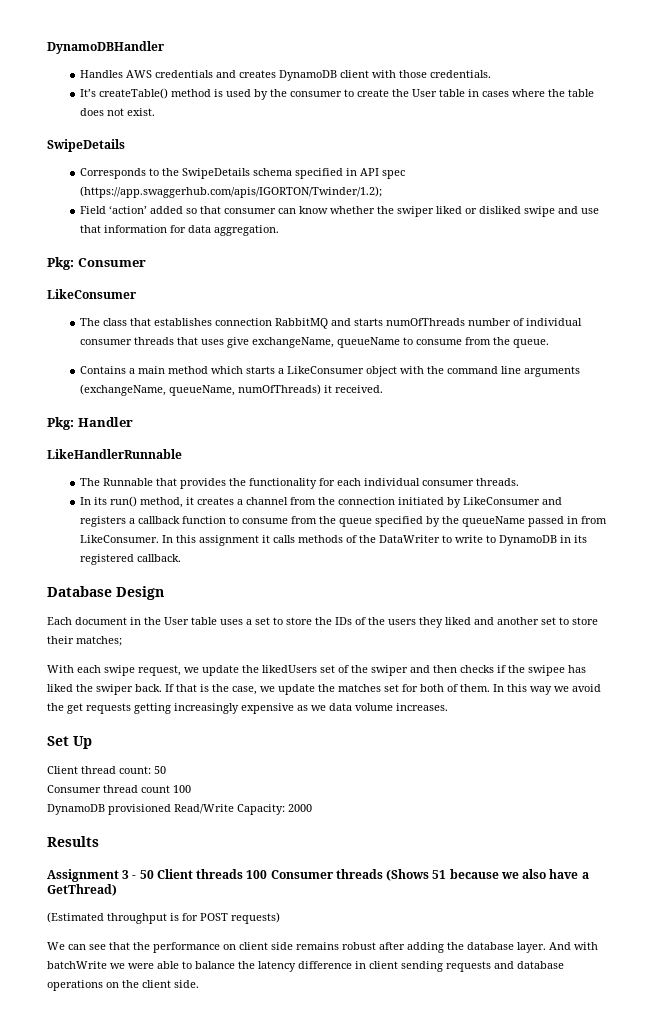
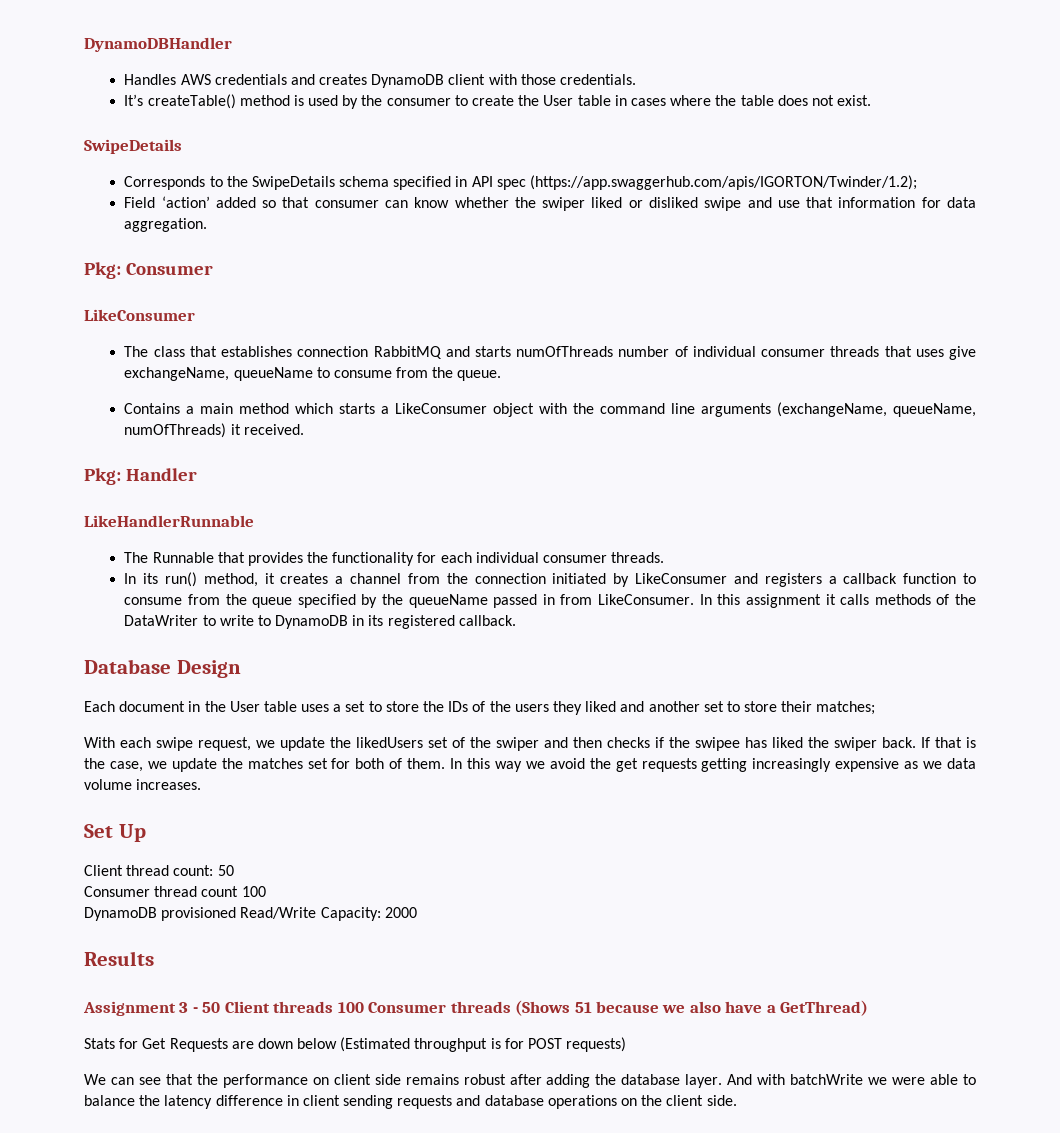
- (Estimated throughput is for POST requests)
+ Stats for Get Requests are down below (Estimated throughput is for POST requests)

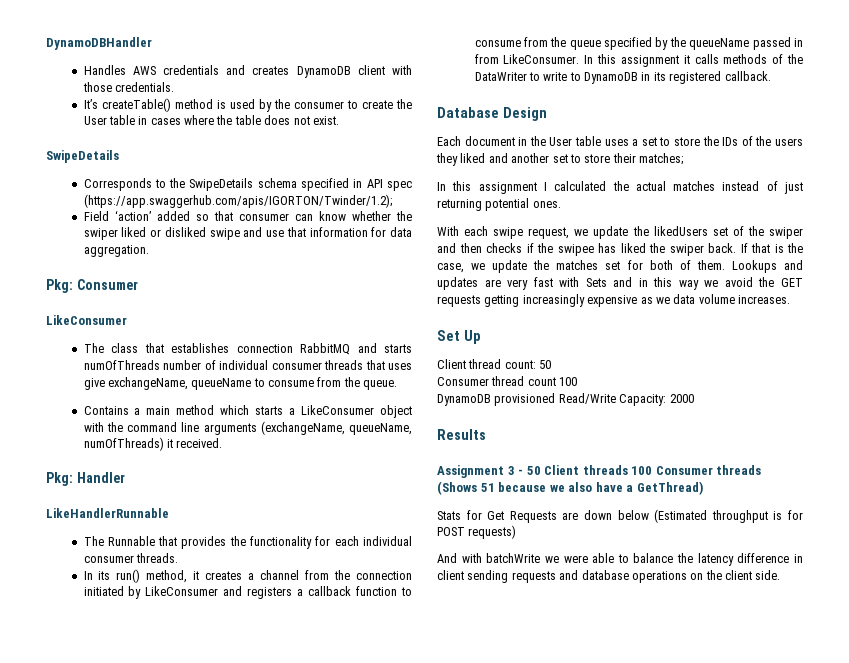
+ In this assignment I calculated the actual matches instead of just returning potential ones.
- In this way we avoid the get requests getting increasingly expensive as we data volume increases.
+ Lookups and updates are very fast with Sets and in this way we avoid the GET requests getting increasingly expensive as we data volume increases.
- We can see that the performance on client side remains robust after adding the database layer.

